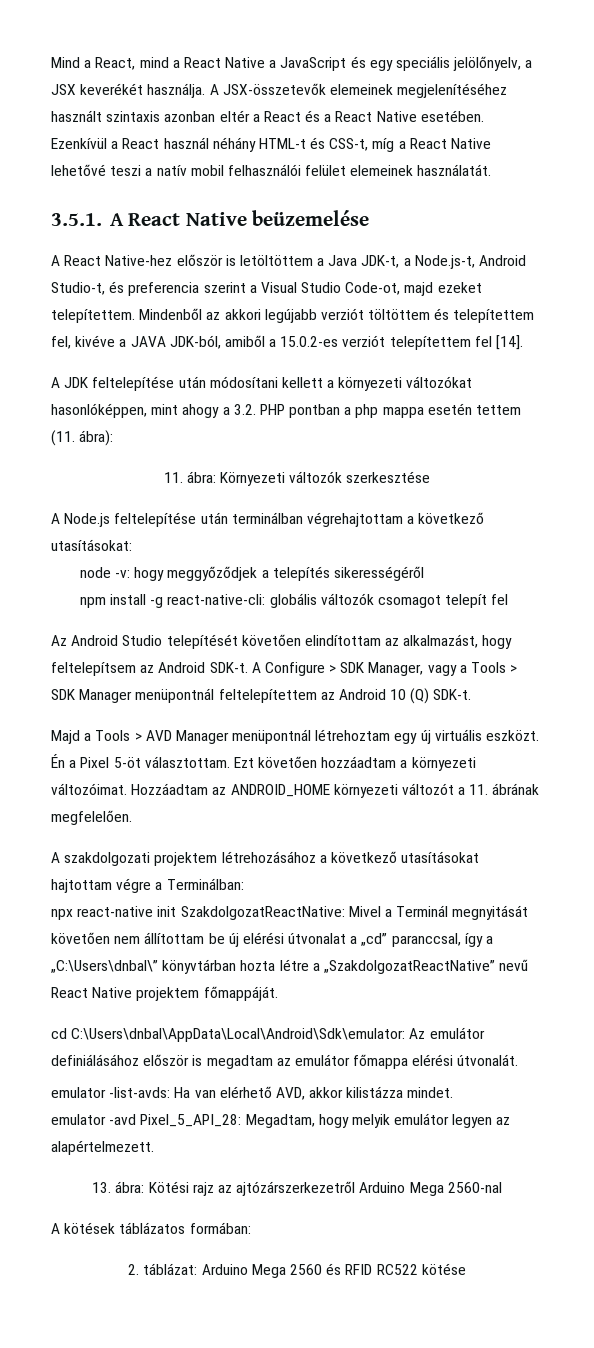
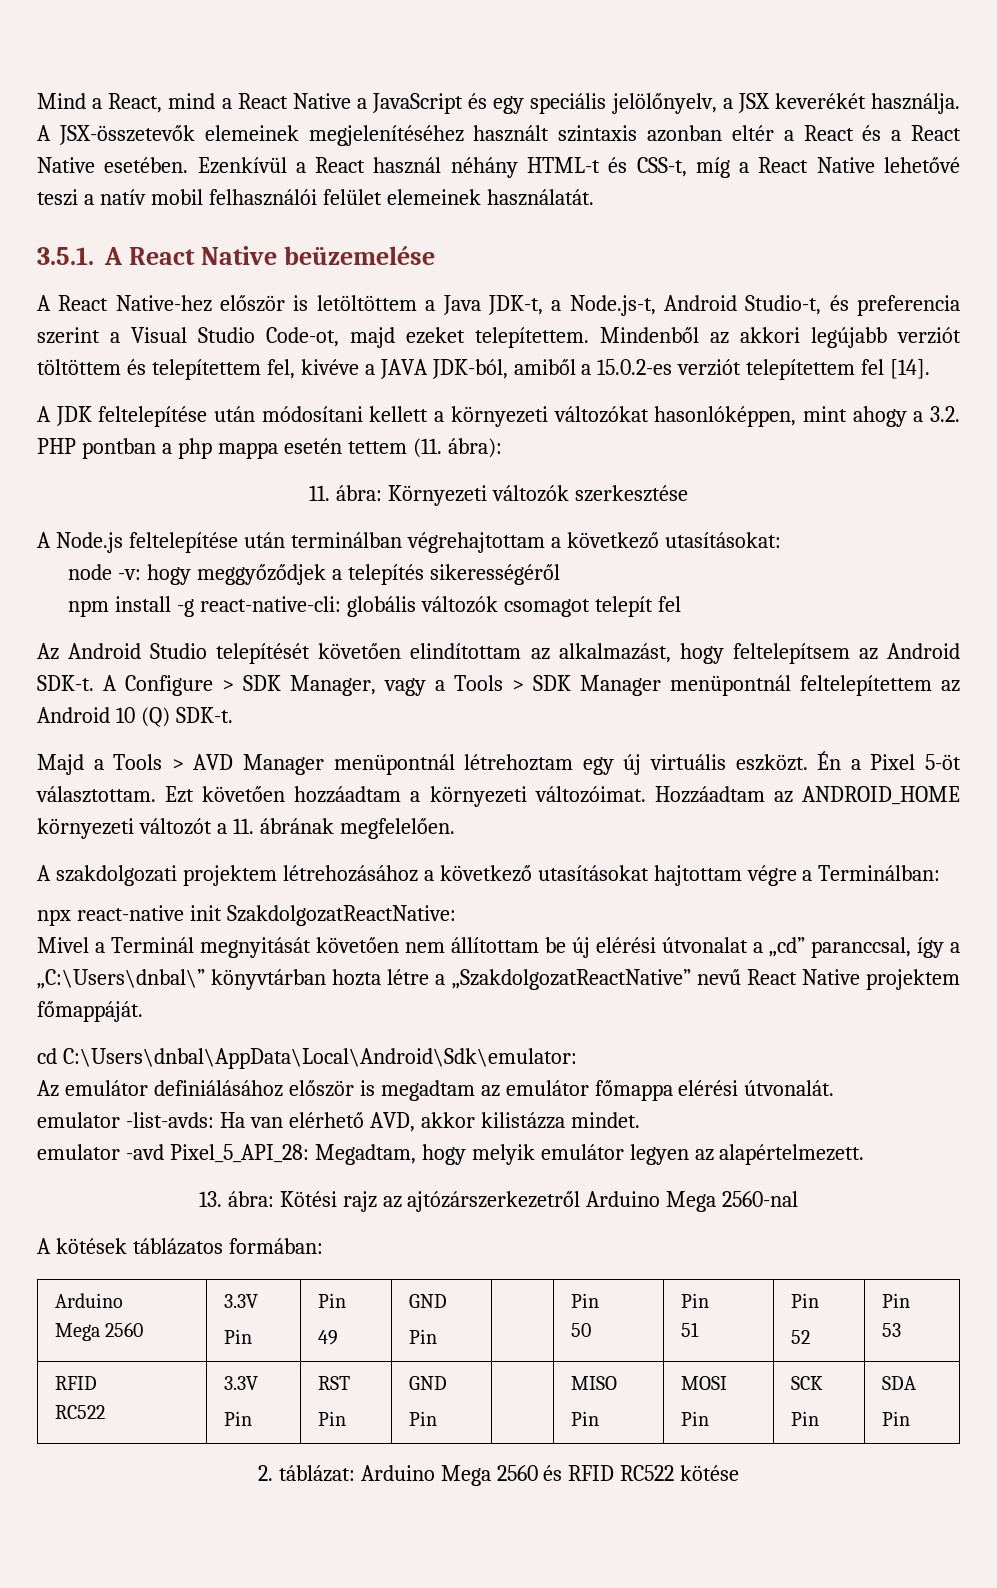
- npx react-native init SzakdolgozatReactNative: Mivel a Terminál megnyitását követően nem állítottam be új elérési útvonalat a „cd” paranccsal, így a „C:\Users\dnbal\” könyvtárban hozta létre a „SzakdolgozatReactNative” nevű React Native projektem főmappáját.
+ npx react-native init SzakdolgozatReactNative:
+ Mivel a Terminál megnyitását követően nem állítottam be új elérési útvonalat a „cd” paranccsal, így a „C:\Users\dnbal\” könyvtárban hozta létre a „SzakdolgozatReactNative” nevű React Native projektem főmappáját.
- cd C:\Users\dnbal\AppData\Local\Android\Sdk\emulator: Az emulátor definiálásához először is megadtam az emulátor főmappa elérési útvonalát.
+ cd C:\Users\dnbal\AppData\Local\Android\Sdk\emulator:
+ Az emulátor definiálásához először is megadtam az emulátor főmappa elérési útvonalát.
  A kötések táblázatos formában:
+ Arduino
+ Mega 2560 | 3.3V
+ Pin | Pin
+ 49 | GND
+ Pin | | Pin
+ 50 | Pin
+ 51 | Pin
+ 52 | Pin
+ 53
+ RFID
+ RC522 | 3.3V
+ Pin | RST
+ Pin | GND
+ Pin | | MISO
+ Pin | MOSI
+ Pin | SCK
+ Pin | SDA
+ Pin

